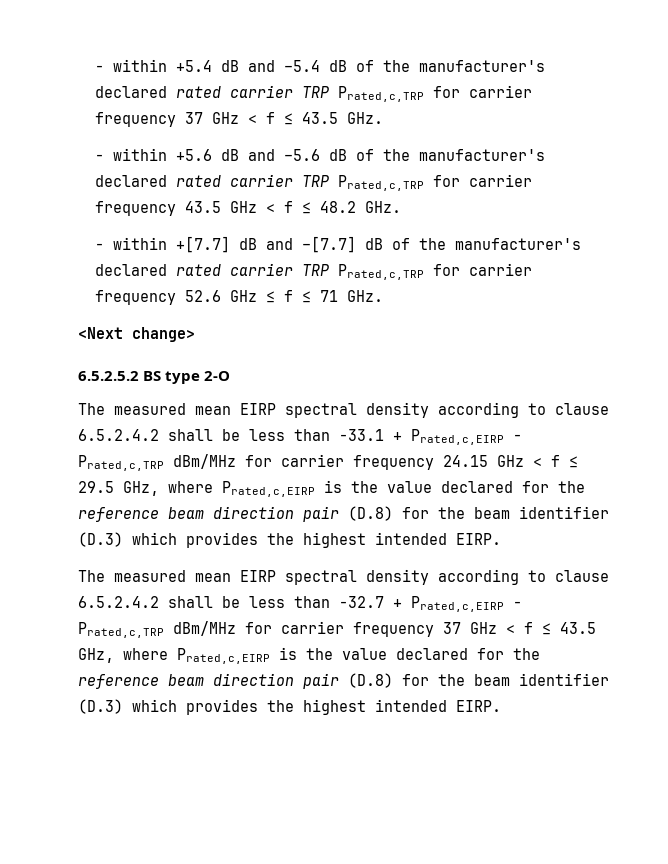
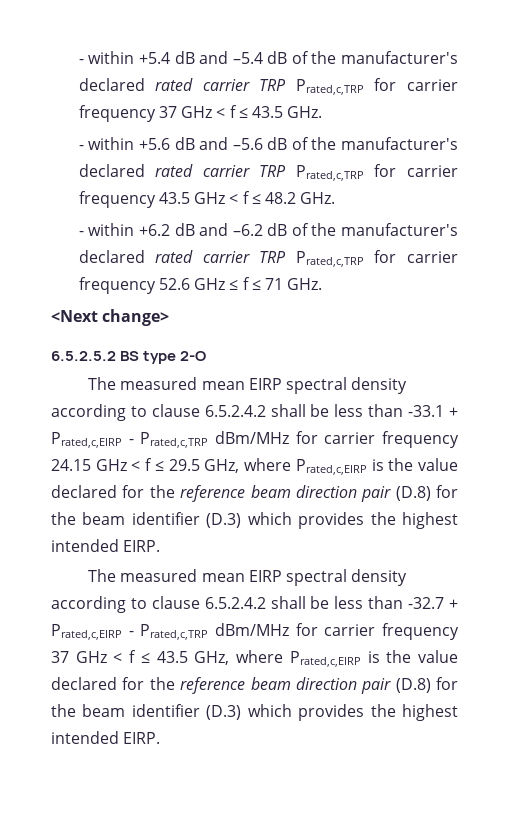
- - within +[7.7] dB and –[7.7] dB of the manufacturer's declared rated carrier TRP Prated,c,TRP for carrier frequency 52.6 GHz ≤ f ≤ 71 GHz.
+ - within +6.2 dB and –6.2 dB of the manufacturer's declared rated carrier TRP Prated,c,TRP for carrier frequency 52.6 GHz ≤ f ≤ 71 GHz.

